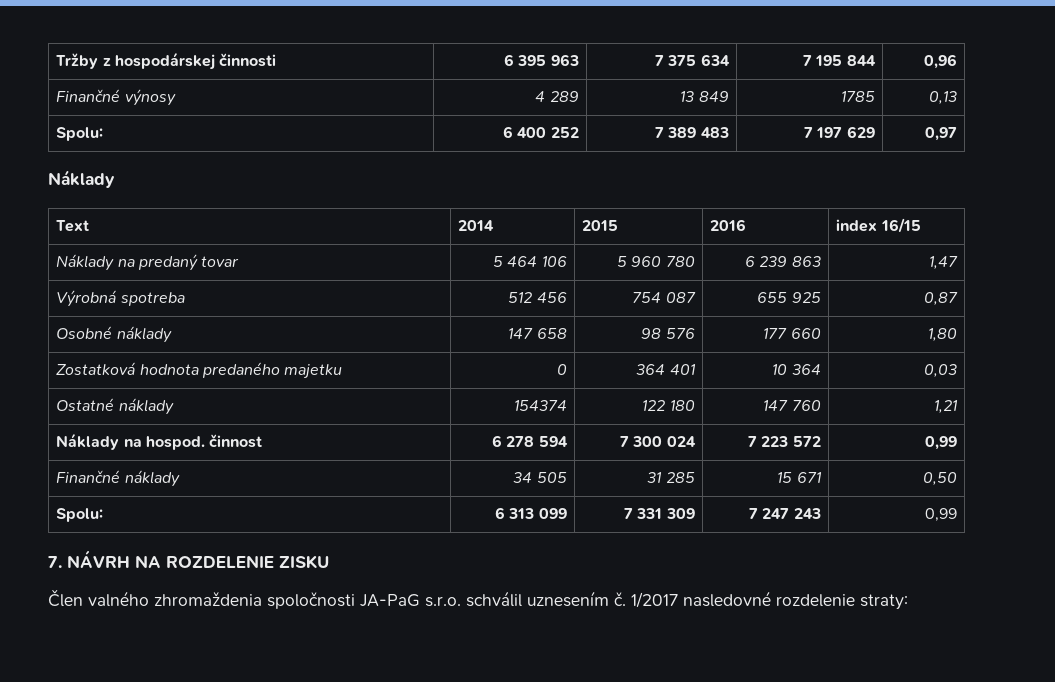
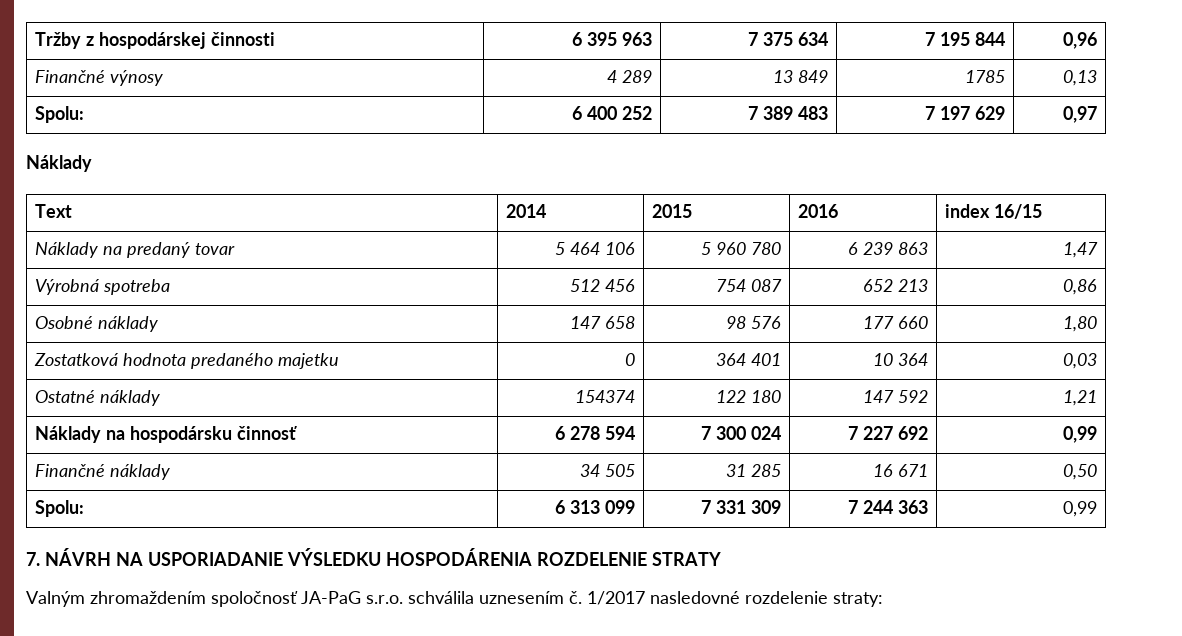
- Výrobná spotreba | 512 456 | 754 087 | 655 925 | 0,87
+ Výrobná spotreba | 512 456 | 754 087 | 652 213 | 0,86
- Ostatné náklady | 154374 | 122 180 | 147 760 | 1,21
+ Ostatné náklady | 154374 | 122 180 | 147 592 | 1,21
- Náklady na hospod. činnost | 6 278 594 | 7 300 024 | 7 223 572 | 0,99
+ Náklady na hospodársku činnosť | 6 278 594 | 7 300 024 | 7 227 692 | 0,99
- Finančné náklady | 34 505 | 31 285 | 15 671 | 0,50
+ Finančné náklady | 34 505 | 31 285 | 16 671 | 0,50
- Spolu: | 6 313 099 | 7 331 309 | 7 247 243 | 0,99
+ Spolu: | 6 313 099 | 7 331 309 | 7 244 363 | 0,99
- 7. NÁVRH NA ROZDELENIE ZISKU
- Člen valného zhromaždenia spoločnosti JA-PaG s.r.o. schválil uznesením č.
+ 7. NÁVRH NA USPORIADANIE VÝSLEDKU HOSPODÁRENIA ROZDELENIE STRATY
+ Valným zhromaždením spoločnosť JA-PaG s.r.o. schválila uznesením č.

